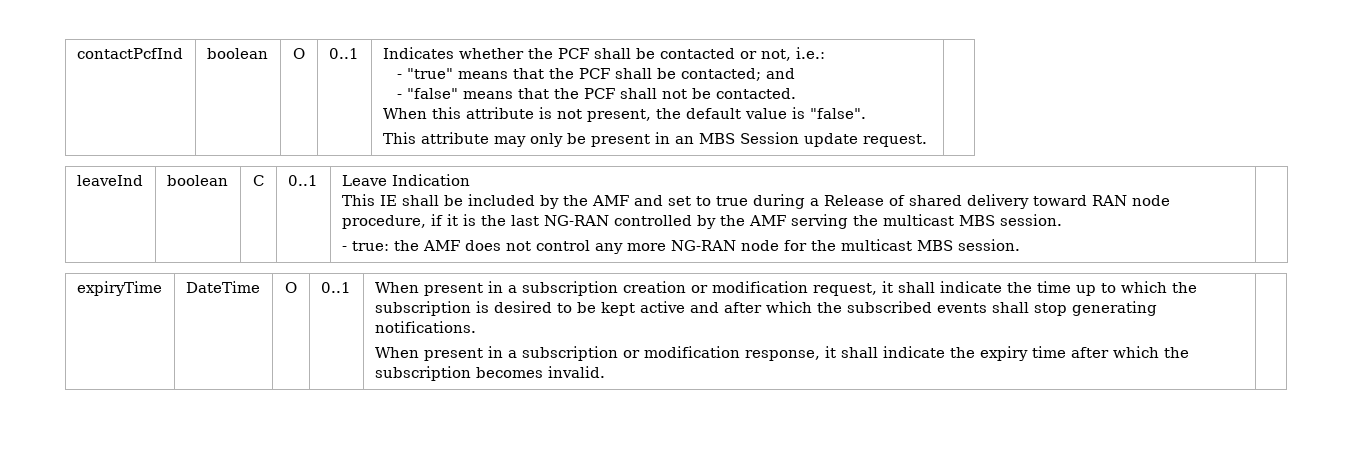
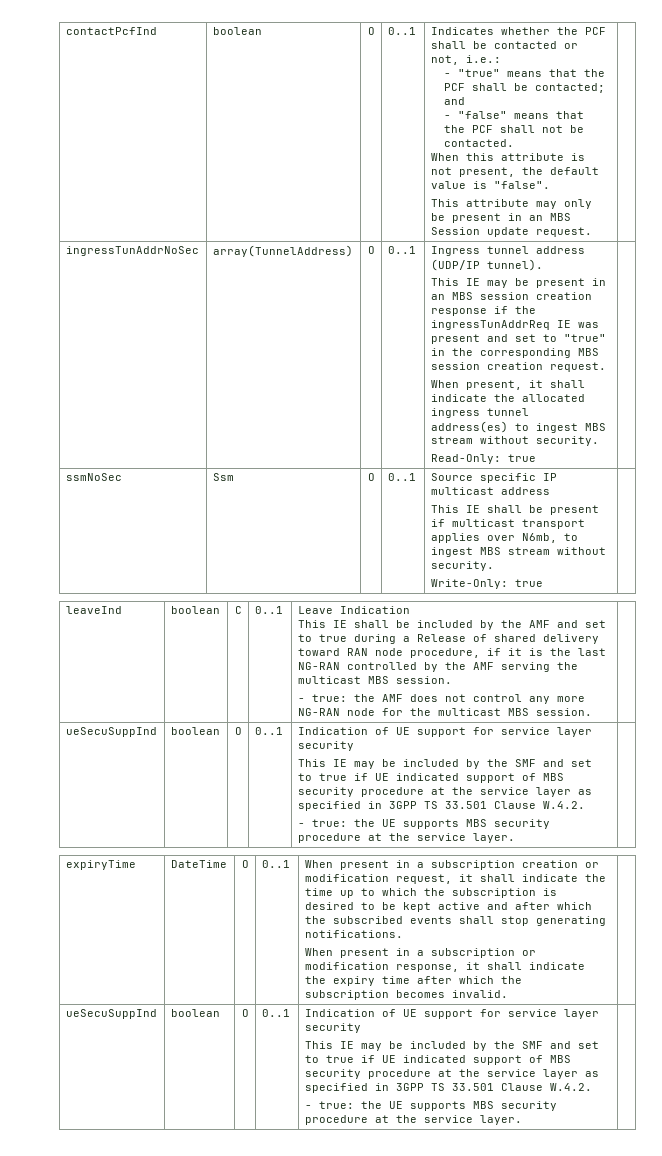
+ ingressTunAddrNoSec | array(TunnelAddress) | O | 0..1 | Ingress tunnel address (UDP/IP tunnel).
+ This IE may be present in an MBS session creation response if the ingressTunAddrReq IE was present and set to "true" in the corresponding MBS session creation request.
+ When present, it shall indicate the allocated ingress tunnel address(es) to ingest MBS stream without security.
+ Read-Only: true |
+ ssmNoSec | Ssm | O | 0..1 | Source specific IP multicast address
+ This IE shall be present if multicast transport applies over N6mb, to ingest MBS stream without security.
+ Write-Only: true |
- - true: the AMF does not control any more NG-RAN node for the multicast MBS session.
+ - true: the AMF does not control any more NG-RAN node for the multicast MBS session. |
+ ueSecuSuppInd | boolean | O | 0..1 | Indication of UE support for service layer security
+ This IE may be included by the SMF and set to true if UE indicated support of MBS security procedure at the service layer as specified in 3GPP TS 33.501 Clause W.4.2.
+ - true: the UE supports MBS security procedure at the service layer.
- When present in a subscription or modification response, it shall indicate the expiry time after which the subscription becomes invalid.
+ When present in a subscription or modification response, it shall indicate the expiry time after which the subscription becomes invalid. |
+ ueSecuSuppInd | boolean | O | 0..1 | Indication of UE support for service layer security
+ This IE may be included by the SMF and set to true if UE indicated support of MBS security procedure at the service layer as specified in 3GPP TS 33.501 Clause W.4.2.
+ - true: the UE supports MBS security procedure at the service layer.

